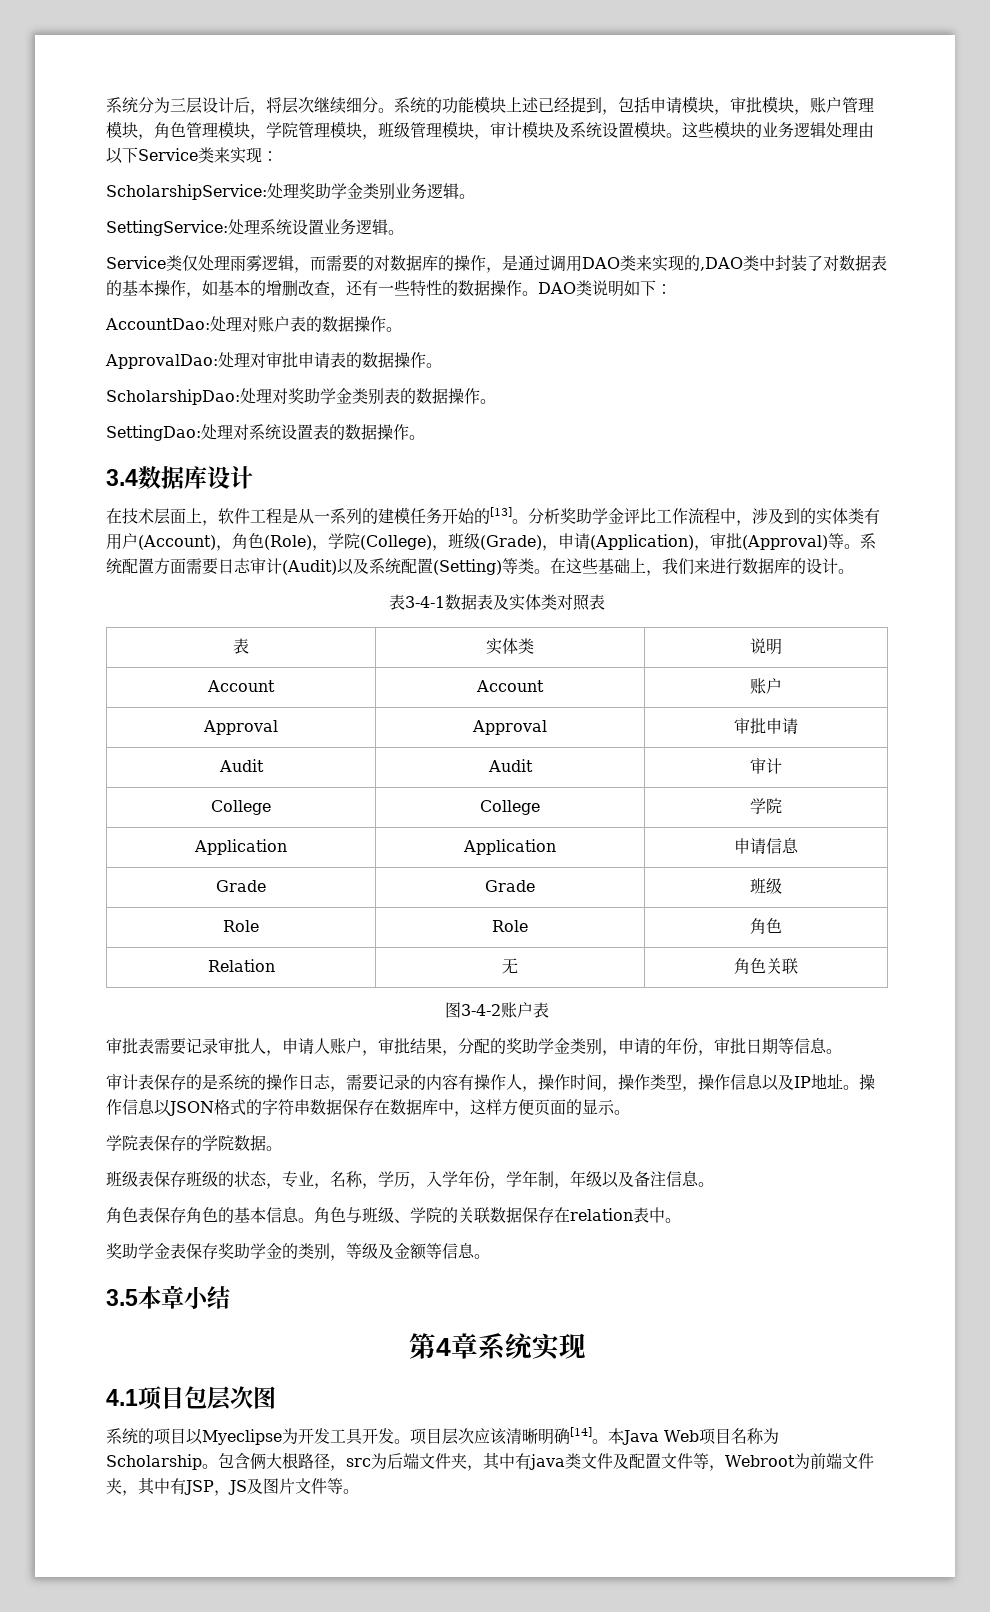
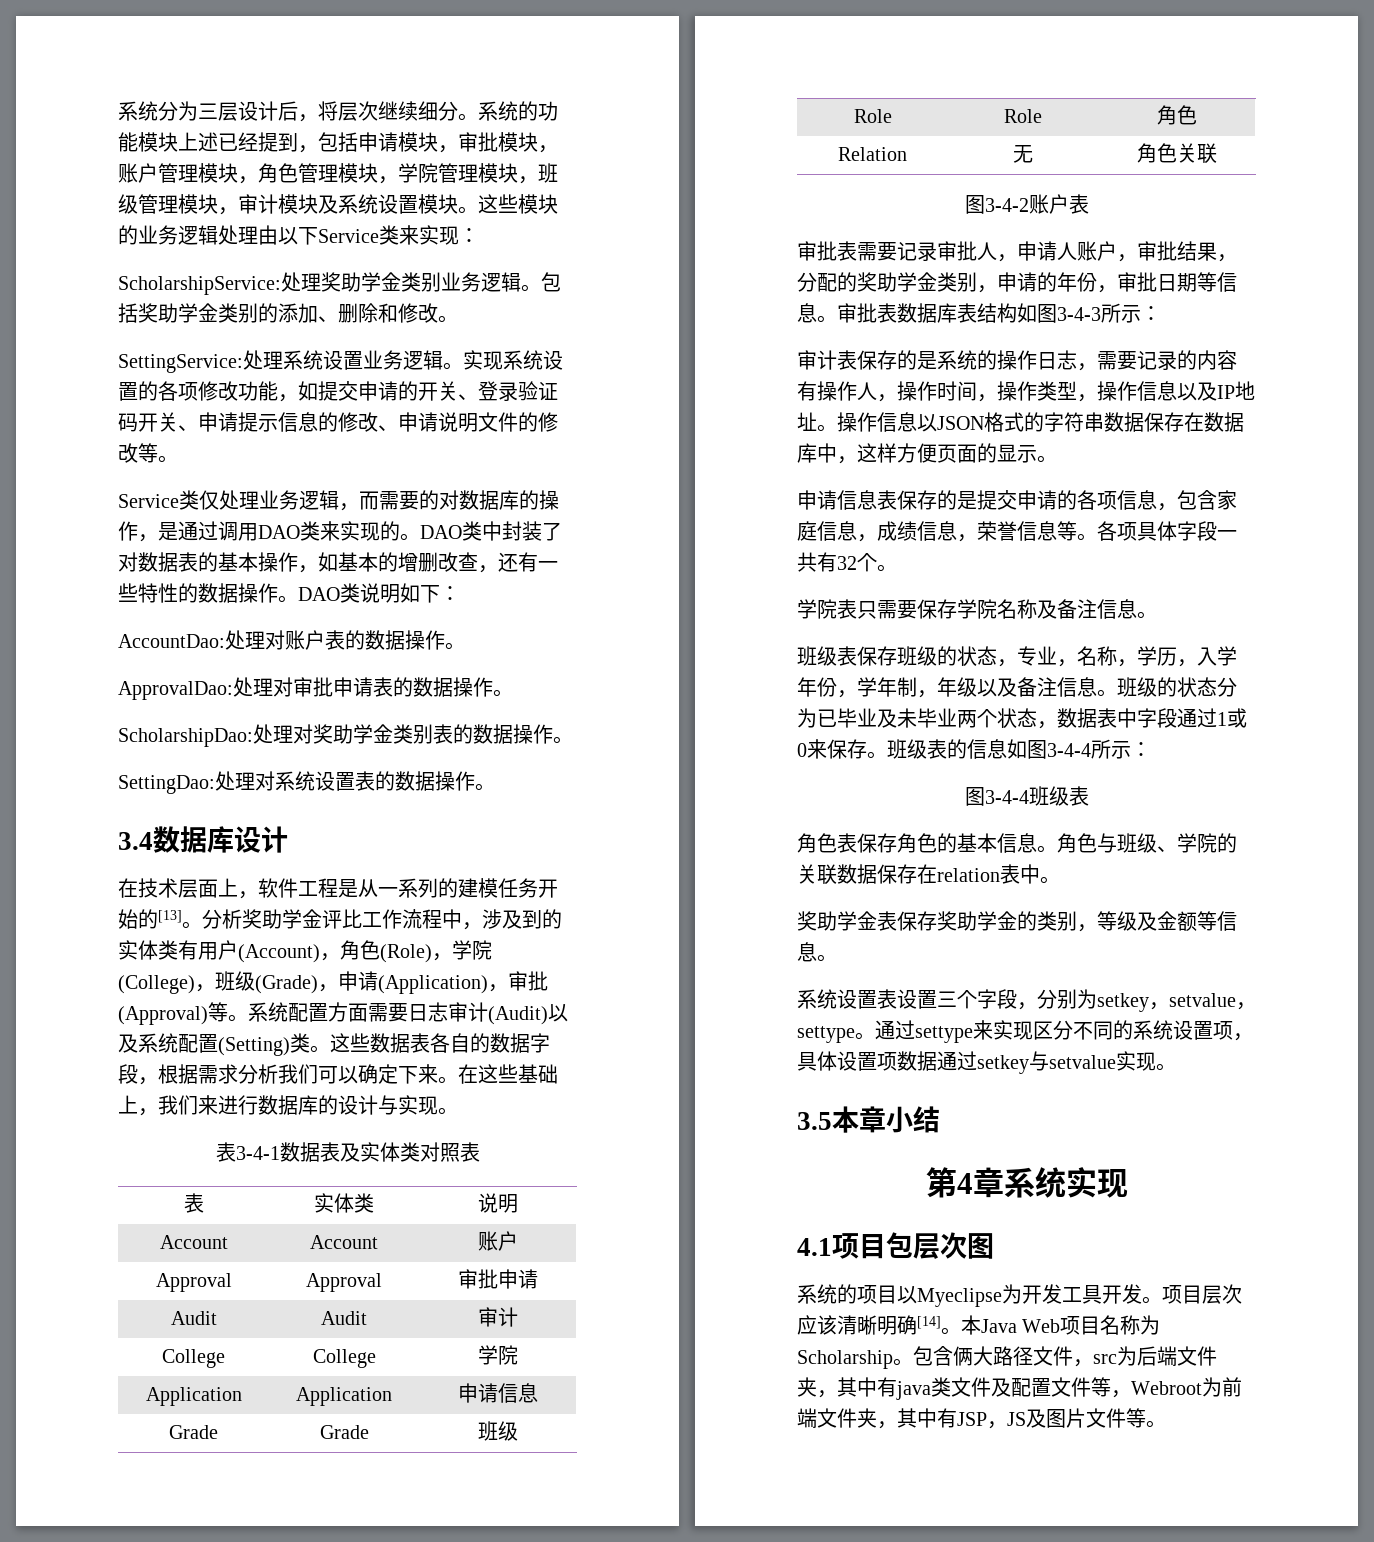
+ 包括奖助学金类别的添加、删除和修改。
+ 实现系统设置的各项修改功能，如提交申请的开关、登录验证码开关、申请提示信息的修改、申请说明文件的修改等。
- Service类仅处理雨雾逻辑，而需要的对数据库的操作，是通过调用DAO类来实现的,DAO类中封装了对数据表的基本操作，如基本的增删改查，还有一些特性的数据操作。
+ Service类仅处理业务逻辑，而需要的对数据库的操作，是通过调用DAO类来实现的。DAO类中封装了对数据表的基本操作，如基本的增删改查，还有一些特性的数据操作。
- 系统配置方面需要日志审计(Audit)以及系统配置(Setting)等类。
+ 系统配置方面需要日志审计(Audit)以及系统配置(Setting)类。这些数据表各自的数据字段，根据需求分析我们可以确定下来。
- 在这些基础上，我们来进行数据库的设计。
+ 在这些基础上，我们来进行数据库的设计与实现。
+ 审批表数据库表结构如图3-4-3所示：
- 学院表保存的学院数据。
+ 申请信息表保存的是提交申请的各项信息，包含家庭信息，成绩信息，荣誉信息等。各项具体字段一共有32个。
+ 学院表只需要保存学院名称及备注信息。
+ 班级的状态分为已毕业及未毕业两个状态，数据表中字段通过1或0来保存。班级表的信息如图3-4-4所示：
+ 图3-4-4班级表
+ 系统设置表设置三个字段，分别为setkey，setvalue，settype。通过settype来实现区分不同的系统设置项，具体设置项数据通过setkey与setvalue实现。
- 包含俩大根路径，src为后端文件夹，其中有java类文件及配置文件等，Webroot为前端文件夹，其中有JSP，JS及图片文件等。
+ 包含俩大路径文件，src为后端文件夹，其中有java类文件及配置文件等，Webroot为前端文件夹，其中有JSP，JS及图片文件等。

